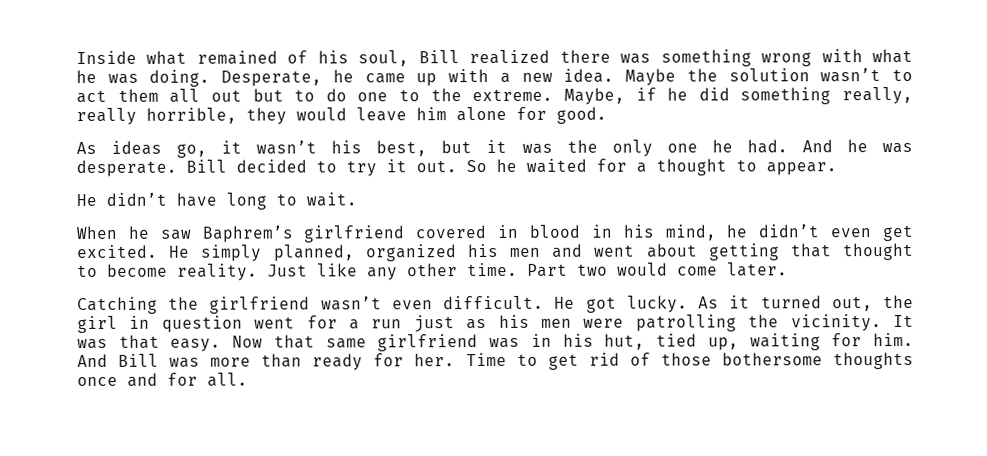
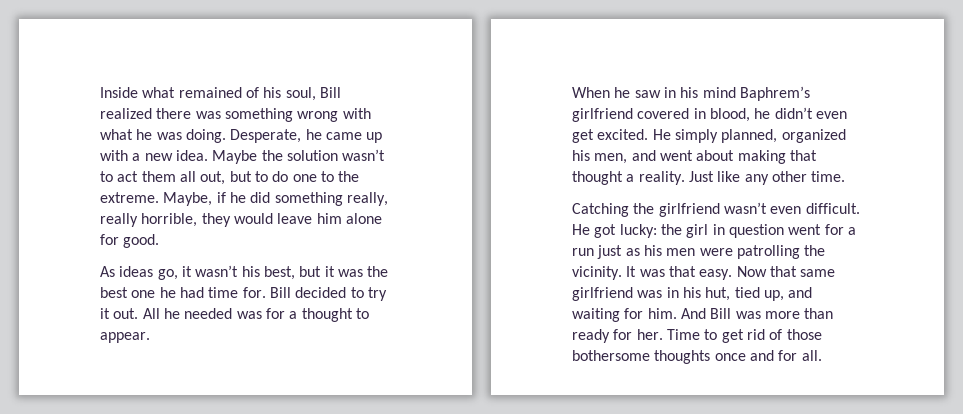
- Maybe the solution wasn’t to act them all out but to do one to the extreme.
+ Maybe the solution wasn’t to act them all out, but to do one to the extreme.
- As ideas go, it wasn’t his best, but it was the only one he had. And he was desperate.
+ As ideas go, it wasn’t his best, but it was the best one he had time for.
- So he waited for a thought to appear.
+ All he needed was for a thought to appear.
- He didn’t have long to wait.
- When he saw Baphrem’s girlfriend covered in blood in his mind, he didn’t even get excited.
+ When he saw in his mind Baphrem’s girlfriend covered in blood, he didn’t even get excited.
- He simply planned, organized his men and went about getting that thought to become reality.
+ He simply planned, organized his men, and went about making that thought a reality.
- Part two would come later.
- He got lucky. As it turned out, the girl in question went for a run just as his men were patrolling the vicinity.
+ He got lucky: the girl in question went for a run just as his men were patrolling the vicinity.
- Now that same girlfriend was in his hut, tied up, waiting for him.
+ Now that same girlfriend was in his hut, tied up, and waiting for him.

